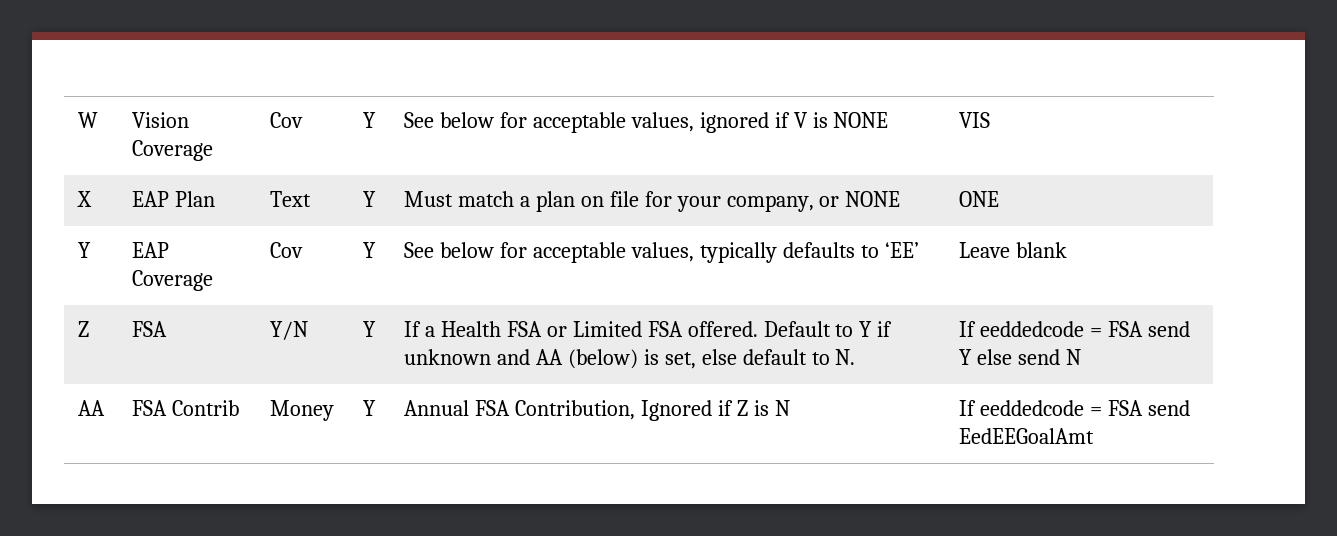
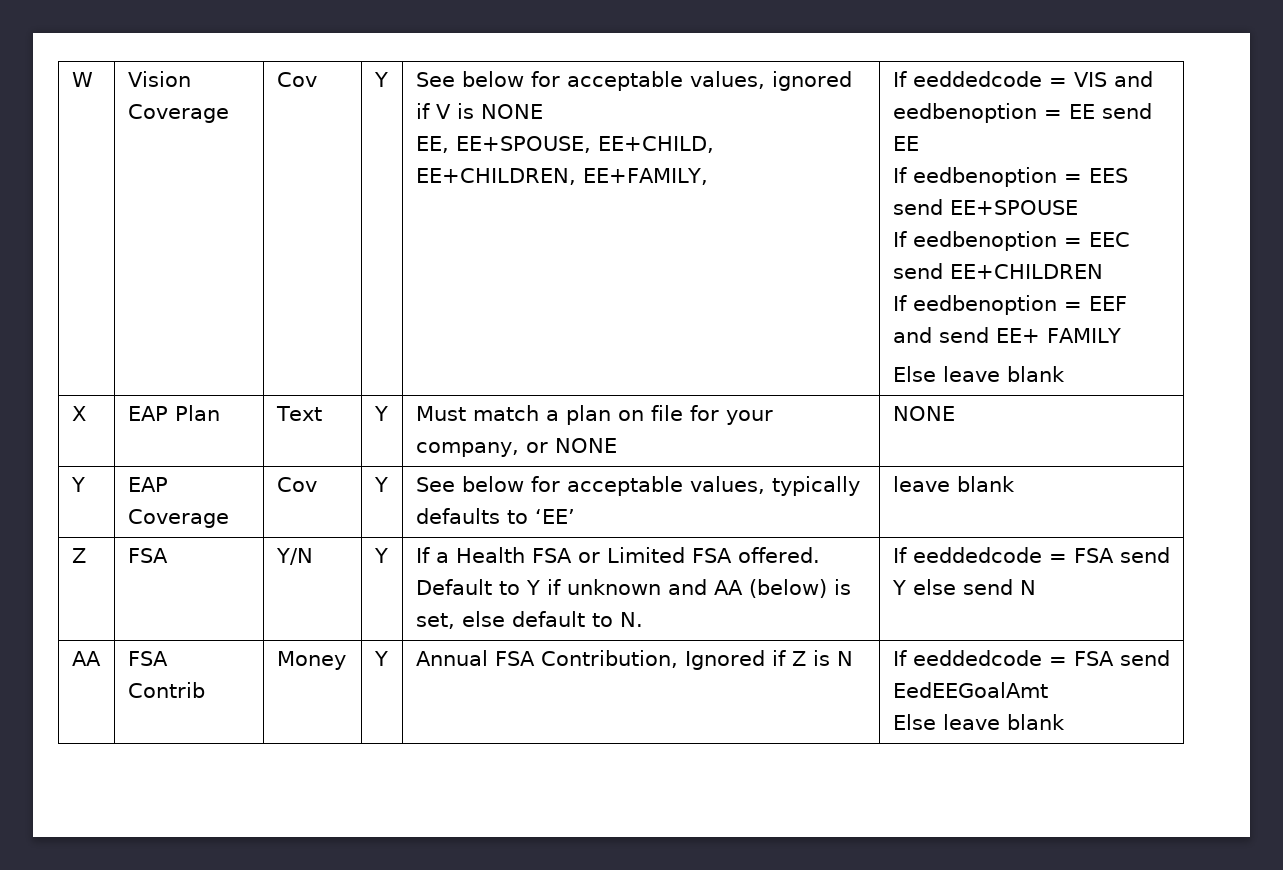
- VIS
+ EE, EE+SPOUSE, EE+CHILD, EE+CHILDREN, EE+FAMILY, | If eeddedcode = VIS and eedbenoption = EE send EE
+ If eedbenoption = EES send EE+SPOUSE
+ If eedbenoption = EEC send EE+CHILDREN
+ If eedbenoption = EEF and send EE+ FAMILY
+ Else leave blank
- X | EAP Plan | Text | Y | Must match a plan on file for your company, or NONE | ONE
+ X | EAP Plan | Text | Y | Must match a plan on file for your company, or NONE | NONE
- Y | EAP Coverage | Cov | Y | See below for acceptable values, typically defaults to ‘EE’ | Leave blank
+ Y | EAP Coverage | Cov | Y | See below for acceptable values, typically defaults to ‘EE’ | leave blank
  AA | FSA Contrib | Money | Y | Annual FSA Contribution, Ignored if Z is N | If eeddedcode = FSA send EedEEGoalAmt
+ Else leave blank

